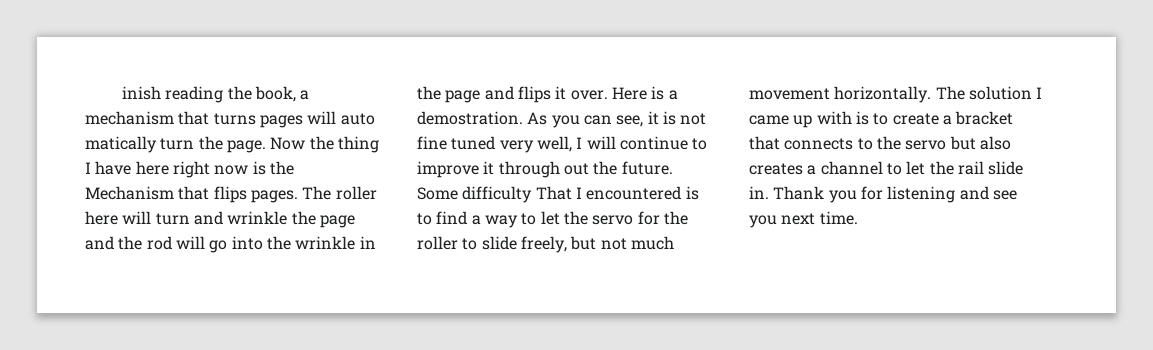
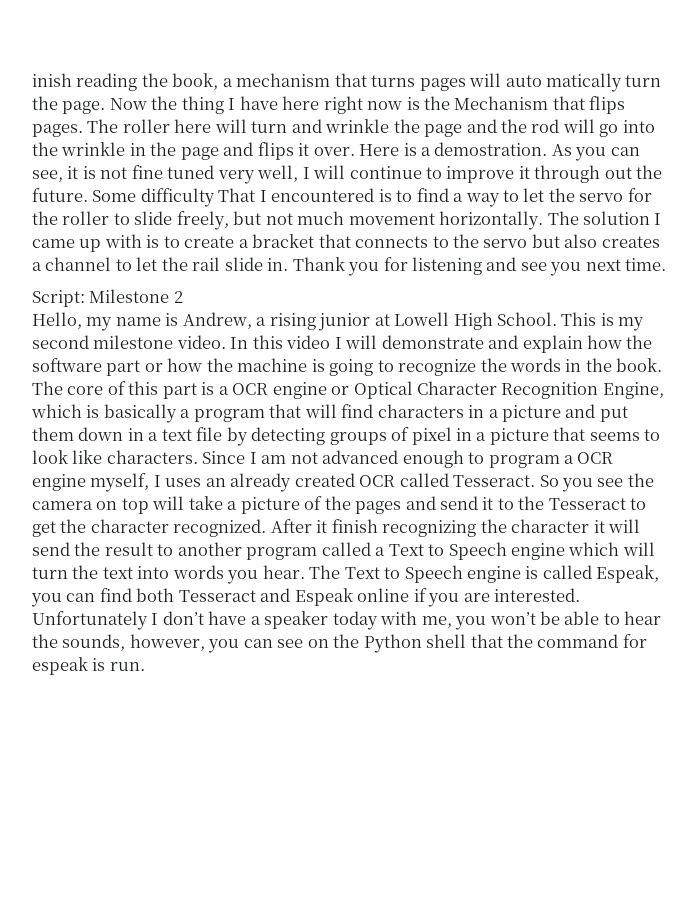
+ Script: Milestone 2
+ Hello, my name is Andrew, a rising junior at Lowell High School. This is my second milestone video. In this video I will demonstrate and explain how the software part or how the machine is going to recognize the words in the book. The core of this part is a OCR engine or Optical Character Recognition Engine, which is basically a program that will find characters in a picture and put them down in a text file by detecting groups of pixel in a picture that seems to look like characters. Since I am not advanced enough to program a OCR engine myself, I uses an already created OCR called Tesseract. So you see the camera on top will take a picture of the pages and send it to the Tesseract to get the character recognized. After it finish recognizing the character it will send the result to another program called a Text to Speech engine which will turn the text into words you hear. The Text to Speech engine is called Espeak, you can find both Tesseract and Espeak online if you are interested. Unfortunately I don’t have a speaker today with me, you won’t be able to hear the sounds, however, you can see on the Python shell that the command for espeak is run.

